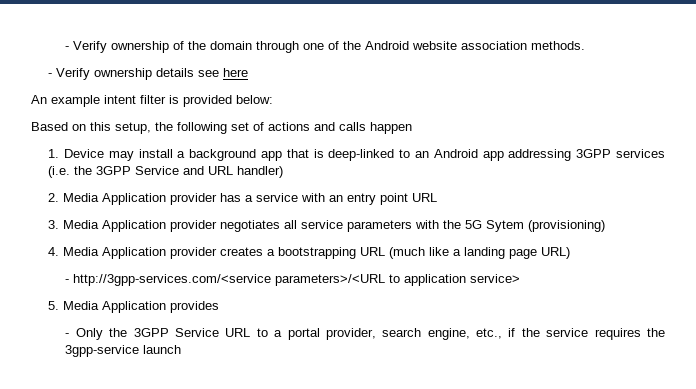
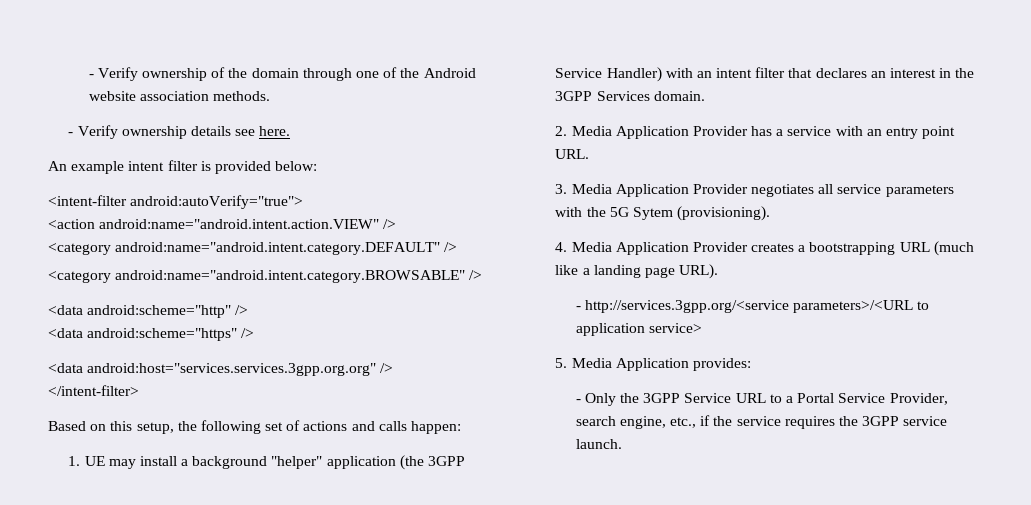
- - Verify ownership details see here
+ - Verify ownership details see here.
+ <intent-filter android:autoVerify="true">
+ <action android:name="android.intent.action.VIEW" />
+ <category android:name="android.intent.category.DEFAULT" />
+ <category android:name="android.intent.category.BROWSABLE" />
+ <data android:scheme="http" />
+ <data android:scheme="https" />
+ <data android:host="services.services.3gpp.org.org" />
+ </intent-filter>
- Based on this setup, the following set of actions and calls happen
+ Based on this setup, the following set of actions and calls happen:
- 1. Device may install a background app that is deep-linked to an Android app addressing 3GPP services (i.e. the 3GPP Service and URL handler)
+ 1. UE may install a background "helper" application (the 3GPP Service Handler) with an intent filter that declares an interest in the 3GPP Services domain.
- 2. Media Application provider has a service with an entry point URL
+ 2. Media Application Provider has a service with an entry point URL.
- 3. Media Application provider negotiates all service parameters with the 5G Sytem (provisioning)
+ 3. Media Application Provider negotiates all service parameters with the 5G Sytem (provisioning).
- 4. Media Application provider creates a bootstrapping URL (much like a landing page URL)
- - http://3gpp-services.com/<service parameters>/<URL to application service>
+ 4. Media Application Provider creates a bootstrapping URL (much like a landing page URL).
+ - http://services.3gpp.org/<service parameters>/<URL to application service>
- 5. Media Application provides
+ 5. Media Application provides:
- - Only the 3GPP Service URL to a portal provider, search engine, etc., if the service requires the 3gpp-service launch
+ - Only the 3GPP Service URL to a Portal Service Provider, search engine, etc., if the service requires the 3GPP service launch.

